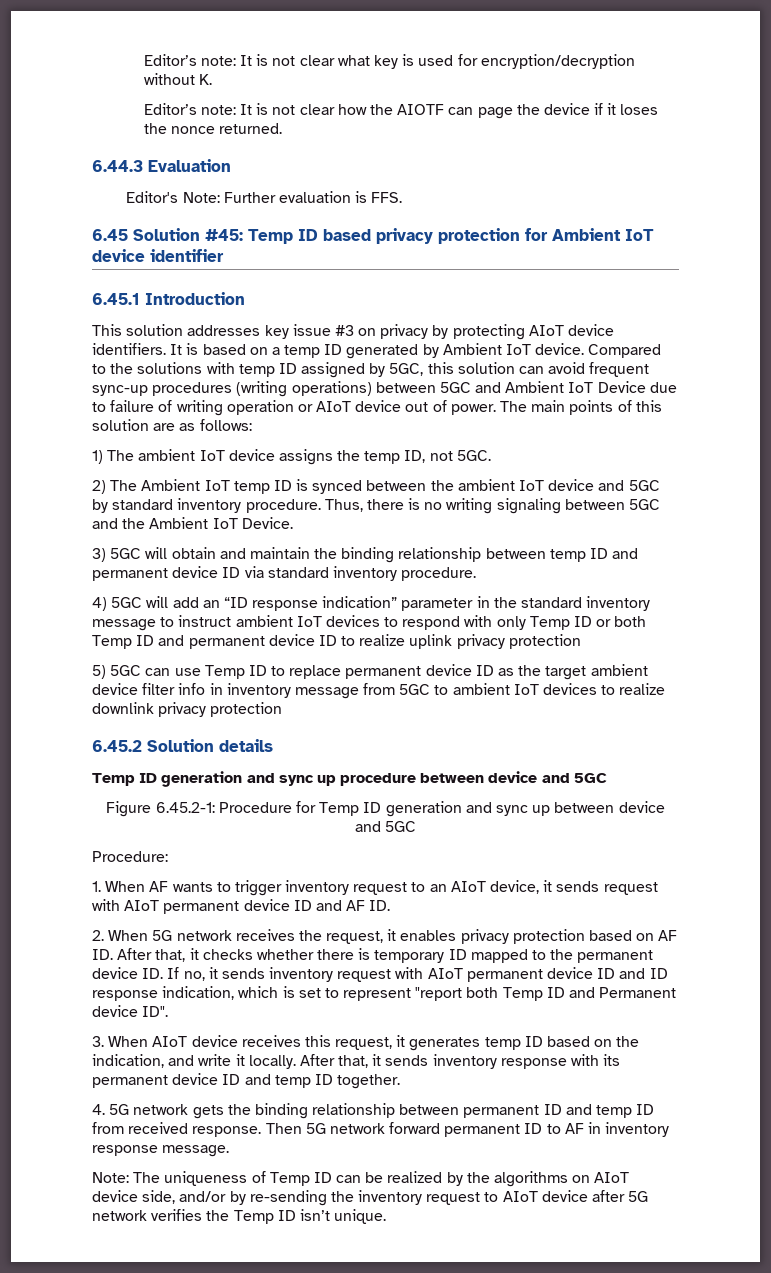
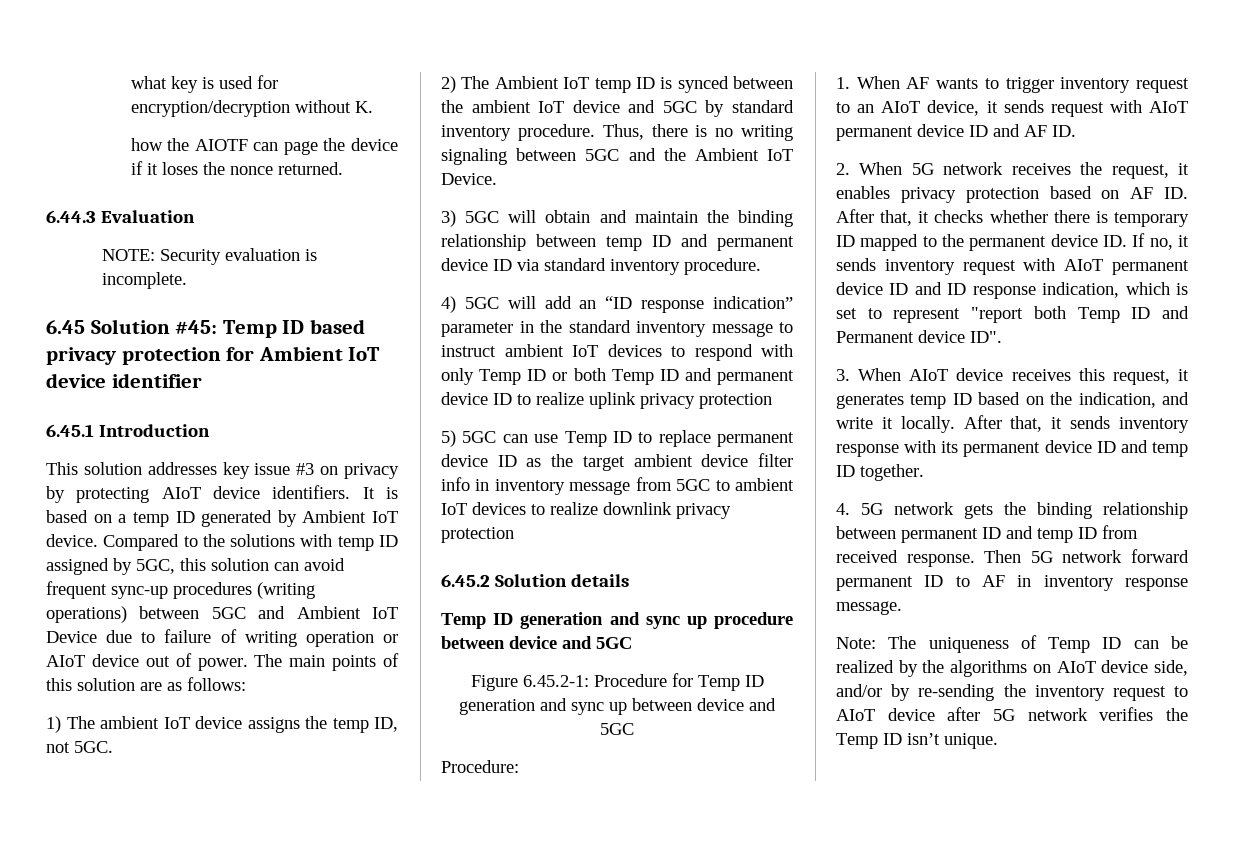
- Editor’s note: It is not clear what key is used for encryption/decryption without K.
+ what key is used for encryption/decryption without K.
- Editor’s note: It is not clear how the AIOTF can page the device if it loses the nonce returned.
+ how the AIOTF can page the device if it loses the nonce returned.
- Editor's Note: Further evaluation is FFS.
+ NOTE: Security evaluation is incomplete.

